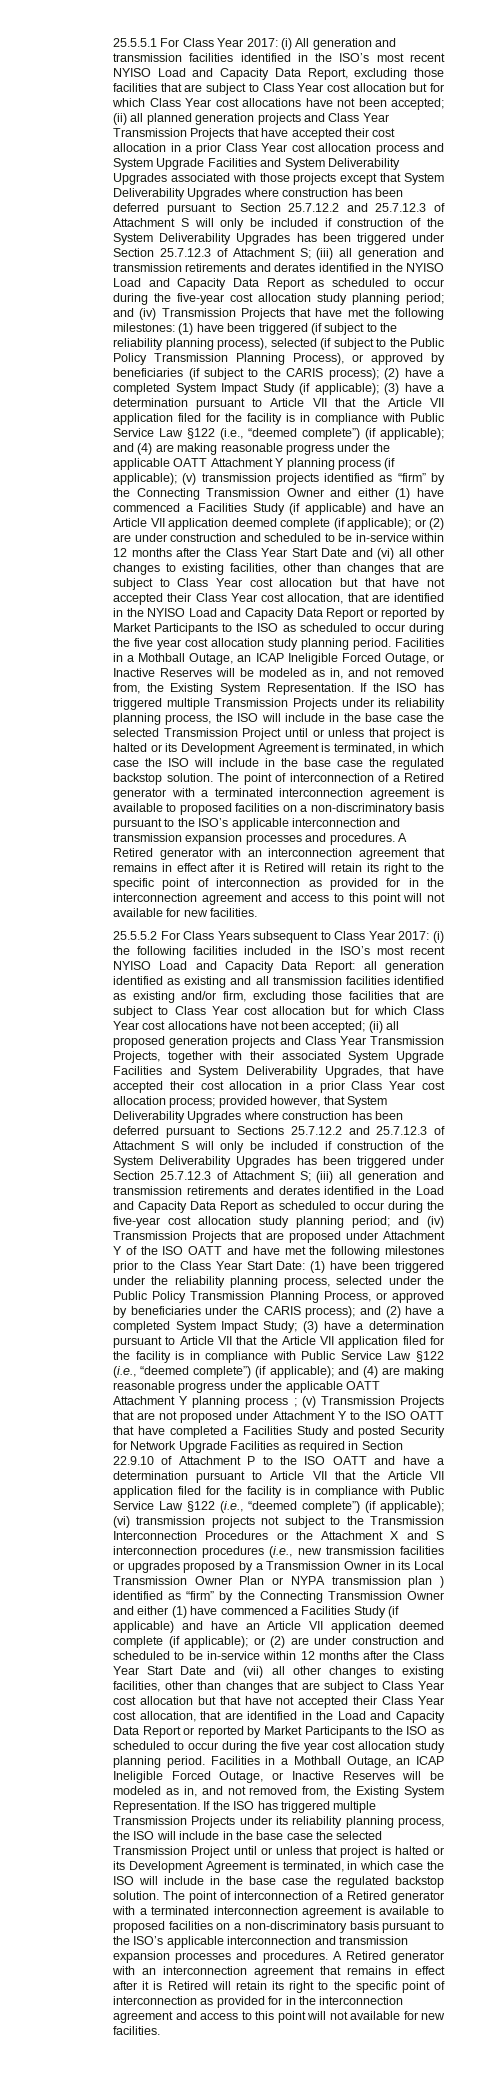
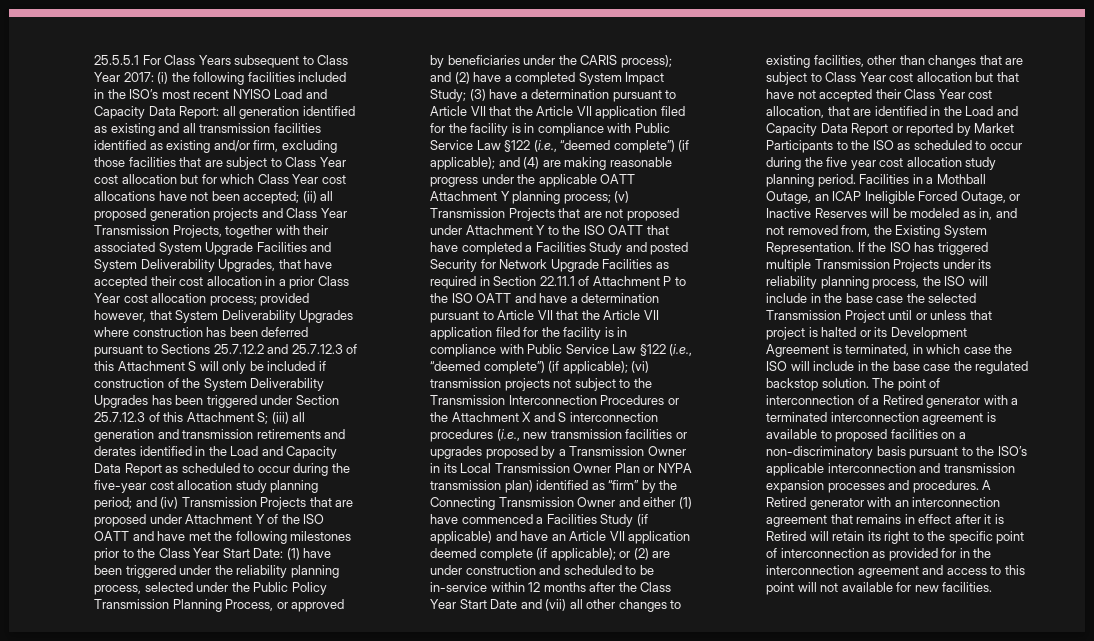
- 25.5.5.1 For Class Year 2017: (i) All generation and transmission facilities identified in the ISO’s most recent NYISO Load and Capacity Data Report, excluding those facilities that are subject to Class Year cost allocation but for which Class Year cost allocations have not been accepted; (ii) all planned generation projects and Class Year Transmission Projects that have accepted their cost allocation in a prior Class Year cost allocation process and System Upgrade Facilities and System Deliverability Upgrades associated with those projects except that System Deliverability Upgrades where construction has been deferred pursuant to Section 25.7.12.2 and 25.7.12.3 of Attachment S will only be included if construction of the System Deliverability Upgrades has been triggered under Section 25.7.12.3 of Attachment S; (iii) all generation and transmission retirements and derates identified in the NYISO Load and Capacity Data Report as scheduled to occur during the five-year cost allocation study planning period; and (iv) Transmission Projects that have met the following milestones: (1) have been triggered (if subject to the reliability planning process), selected (if subject to the Public Policy Transmission Planning Process), or approved by beneficiaries (if subject to the CARIS process); (2) have a completed System Impact Study (if applicable); (3) have a determination pursuant to Article VII that the Article VII application filed for the facility is in compliance with Public Service Law §122 (i.e., “deemed complete”) (if applicable); and (4) are making reasonable progress under the applicable OATT Attachment Y planning process (if applicable); (v) transmission projects identified as “firm” by the Connecting Transmission Owner and either (1) have commenced a Facilities Study (if applicable) and have an Article VII application deemed complete (if applicable); or (2) are under construction and scheduled to be in-service within 12 months after the Class Year Start Date and (vi) all other changes to existing facilities, other than changes that are subject to Class Year cost allocation but that have not accepted their Class Year cost allocation, that are identified in the NYISO Load and Capacity Data Report or reported by Market Participants to the ISO as scheduled to occur during the five year cost allocation study planning period. Facilities in a Mothball Outage, an ICAP Ineligible Forced Outage, or Inactive Reserves will be modeled as in, and not removed from, the Existing System Representation. If the ISO has triggered multiple Transmission Projects under its reliability planning process, the ISO will include in the base case the selected Transmission Project until or unless that project is halted or its Development Agreement is terminated, in which case the ISO will include in the base case the regulated backstop solution. The point of interconnection of a Retired generator with a terminated interconnection agreement is available to proposed facilities on a non-discriminatory basis pursuant to the ISO’s applicable interconnection and transmission expansion processes and procedures. A Retired generator with an interconnection agreement that remains in effect after it is Retired will retain its right to the specific point of interconnection as provided for in the interconnection agreement and access to this point will not available for new facilities.
- 25.5.5.2 For Class Years subsequent to Class Year 2017:
+ 25.5.5.1 For Class Years subsequent to Class Year 2017:
- provided however, that System Deliverability Upgrades where construction has been deferred pursuant to Sections 25.7.12.2 and 25.7.12.3 of Attachment S will only be included if construction of the System Deliverability Upgrades has been triggered under Section 25.7.12.3 of Attachment S;
+ provided however, that System Deliverability Upgrades where construction has been deferred pursuant to Sections 25.7.12.2 and 25.7.12.3 of this Attachment S will only be included if construction of the System Deliverability Upgrades has been triggered under Section 25.7.12.3 of this Attachment S;
- and (4) are making reasonable progress under the applicable OATT Attachment Y planning process ;
+ and (4) are making reasonable progress under the applicable OATT Attachment Y planning process;
- (v) Transmission Projects that are not proposed under Attachment Y to the ISO OATT that have completed a Facilities Study and posted Security for Network Upgrade Facilities as required in Section 22.9.10 of Attachment P to the ISO OATT and have a determination pursuant to Article VII that the Article VII application filed for the facility is in compliance with Public Service Law §122 (i.e., “deemed complete”) (if applicable);
+ (v) Transmission Projects that are not proposed under Attachment Y to the ISO OATT that have completed a Facilities Study and posted Security for Network Upgrade Facilities as required in Section 22.11.1 of Attachment P to the ISO OATT and have a determination pursuant to Article VII that the Article VII application filed for the facility is in compliance with Public Service Law §122 (i.e., “deemed complete”) (if applicable);
- (vi) transmission projects not subject to the Transmission Interconnection Procedures or the Attachment X and S interconnection procedures (i.e., new transmission facilities or upgrades proposed by a Transmission Owner in its Local Transmission Owner Plan or NYPA transmission plan ) identified as “firm” by the Connecting Transmission Owner and either (1) have commenced a Facilities Study (if applicable) and have an Article VII application deemed complete (if applicable);
+ (vi) transmission projects not subject to the Transmission Interconnection Procedures or the Attachment X and S interconnection procedures (i.e., new transmission facilities or upgrades proposed by a Transmission Owner in its Local Transmission Owner Plan or NYPA transmission plan) identified as “firm” by the Connecting Transmission Owner and either (1) have commenced a Facilities Study (if applicable) and have an Article VII application deemed complete (if applicable);

